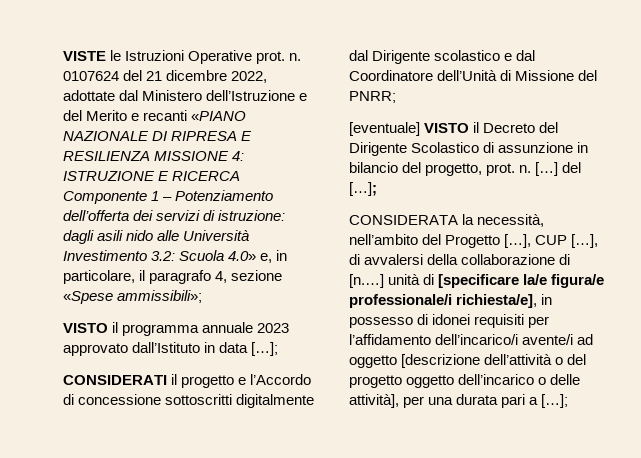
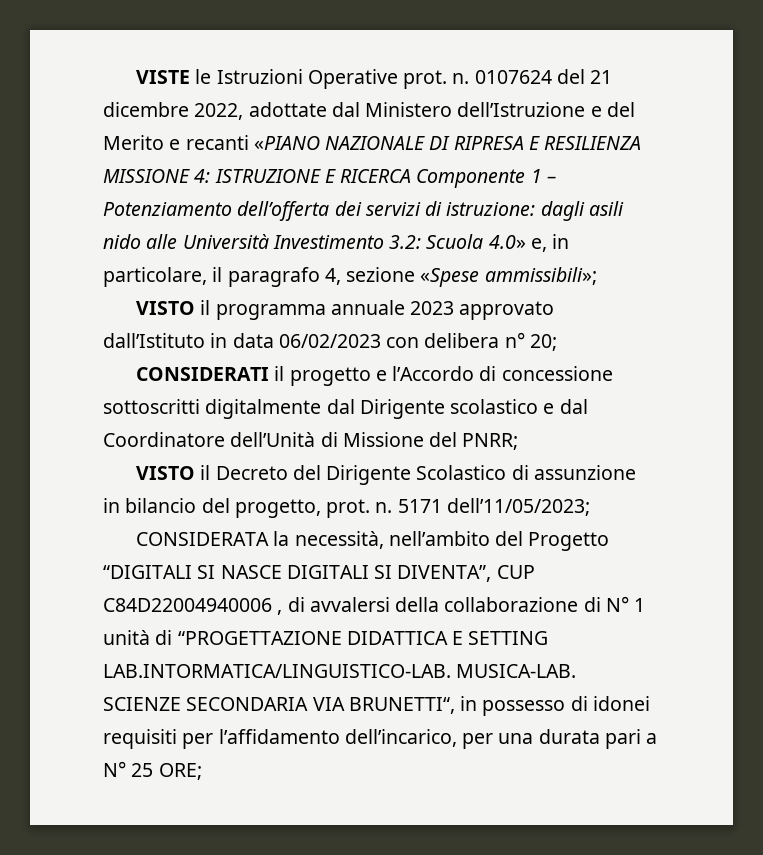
- VISTO il programma annuale 2023 approvato dall’Istituto in data […];
+ VISTO il programma annuale 2023 approvato dall’Istituto in data 06/02/2023 con delibera n° 20;
- [eventuale] VISTO il Decreto del Dirigente Scolastico di assunzione in bilancio del progetto, prot. n.
+ VISTO il Decreto del Dirigente Scolastico di assunzione in bilancio del progetto, prot. n.
- […] del […];
+ 5171 dell’11/05/2023;
- CONSIDERATA la necessità, nell’ambito del Progetto […], CUP […], di avvalersi della collaborazione di [n.…] unità di [specificare la/e figura/e professionale/i richiesta/e], in possesso di idonei requisiti per l’affidamento dell’incarico/i avente/i ad oggetto [descrizione dell’attività o del progetto oggetto dell’incarico o delle attività], per una durata pari a […];
+ CONSIDERATA la necessità, nell’ambito del Progetto “DIGITALI SI NASCE DIGITALI SI DIVENTA”, CUP C84D22004940006 , di avvalersi della collaborazione di N° 1 unità di “PROGETTAZIONE DIDATTICA E SETTING LAB.INTORMATICA/LINGUISTICO-LAB. MUSICA-LAB. SCIENZE SECONDARIA VIA BRUNETTI“, in possesso di idonei requisiti per l’affidamento dell’incarico, per una durata pari a N° 25 ORE;

